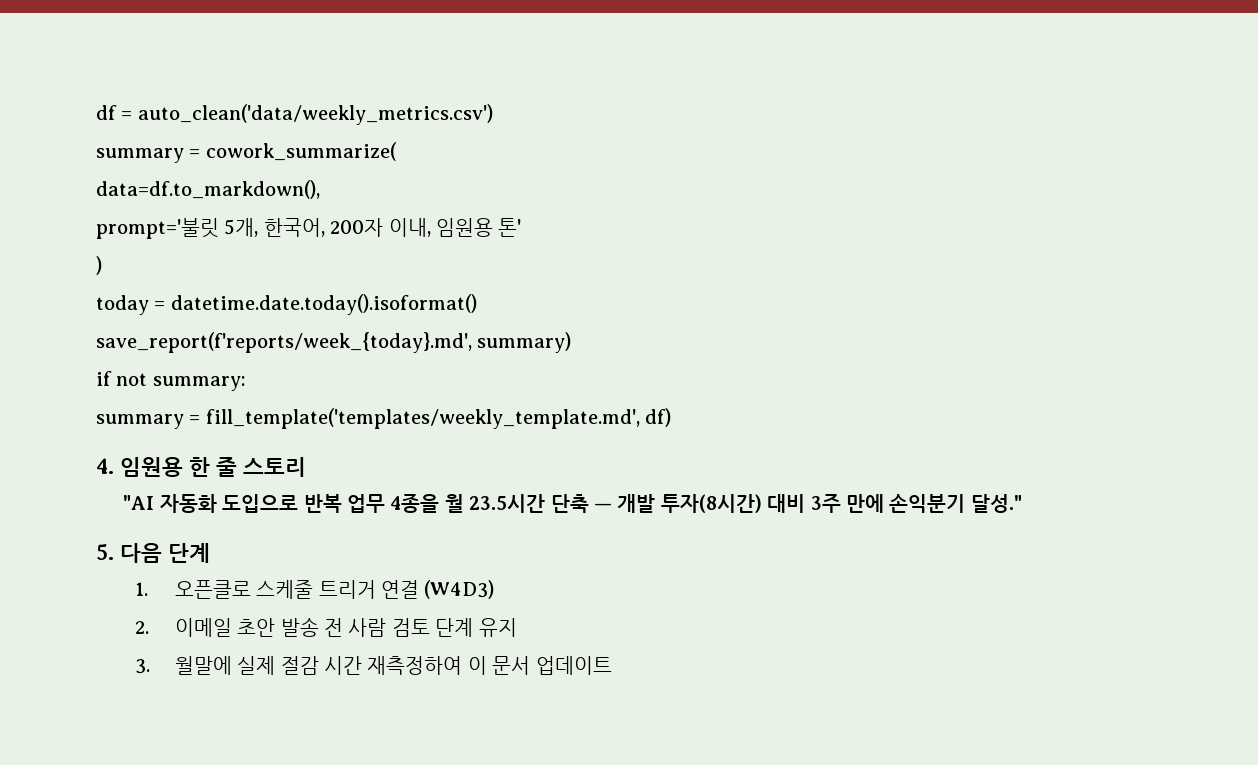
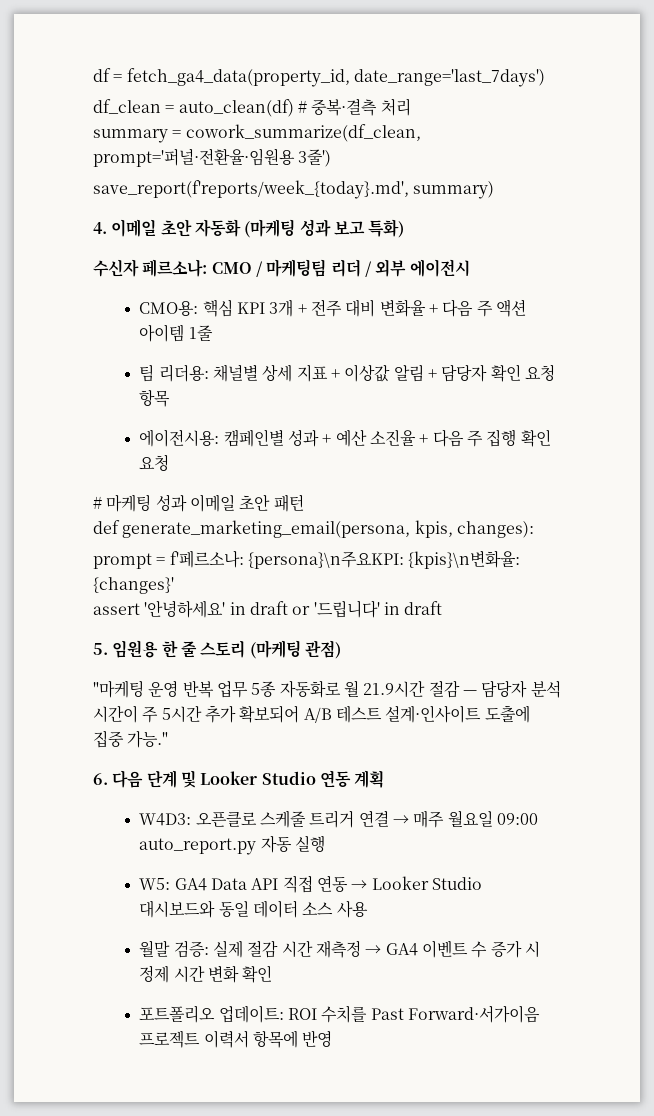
- df = auto_clean('data/weekly_metrics.csv')
- summary = cowork_summarize(
- data=df.to_markdown(),
- prompt='불릿 5개, 한국어, 200자 이내, 임원용 톤'
- )
- today = datetime.date.today().isoformat()
+ df = fetch_ga4_data(property_id, date_range='last_7days')
+ df_clean = auto_clean(df) # 중복·결측 처리
+ summary = cowork_summarize(df_clean, prompt='퍼널·전환율·임원용 3줄')
  save_report(f'reports/week_{today}.md', summary)
- if not summary:
- summary = fill_template('templates/weekly_template.md', df)
- 4. 임원용 한 줄 스토리
- "AI 자동화 도입으로 반복 업무 4종을 월 23.5시간 단축 — 개발 투자(8시간) 대비 3주 만에 손익분기 달성."
- 5. 다음 단계
- 1. 오픈클로 스케줄 트리거 연결 (W4D3)
- 2. 이메일 초안 발송 전 사람 검토 단계 유지
- 3. 월말에 실제 절감 시간 재측정하여 이 문서 업데이트
+ 4. 이메일 초안 자동화 (마케팅 성과 보고 특화)
+ 수신자 페르소나: CMO / 마케팅팀 리더 / 외부 에이전시
+ CMO용: 핵심 KPI 3개 + 전주 대비 변화율 + 다음 주 액션 아이템 1줄
+ 팀 리더용: 채널별 상세 지표 + 이상값 알림 + 담당자 확인 요청 항목
+ 에이전시용: 캠페인별 성과 + 예산 소진율 + 다음 주 집행 확인 요청
+ # 마케팅 성과 이메일 초안 패턴
+ def generate_marketing_email(persona, kpis, changes):
+ prompt = f'페르소나: {persona}\n주요KPI: {kpis}\n변화율: {changes}'
+ assert '안녕하세요' in draft or '드립니다' in draft
+ 5. 임원용 한 줄 스토리 (마케팅 관점)
+ "마케팅 운영 반복 업무 5종 자동화로 월 21.9시간 절감 — 담당자 분석 시간이 주 5시간 추가 확보되어 A/B 테스트 설계·인사이트 도출에 집중 가능."
+ 6. 다음 단계 및 Looker Studio 연동 계획
+ W4D3: 오픈클로 스케줄 트리거 연결 → 매주 월요일 09:00 auto_report.py 자동 실행
+ W5: GA4 Data API 직접 연동 → Looker Studio 대시보드와 동일 데이터 소스 사용
+ 월말 검증: 실제 절감 시간 재측정 → GA4 이벤트 수 증가 시 정제 시간 변화 확인
+ 포트폴리오 업데이트: ROI 수치를 Past Forward·서가이음 프로젝트 이력서 항목에 반영

